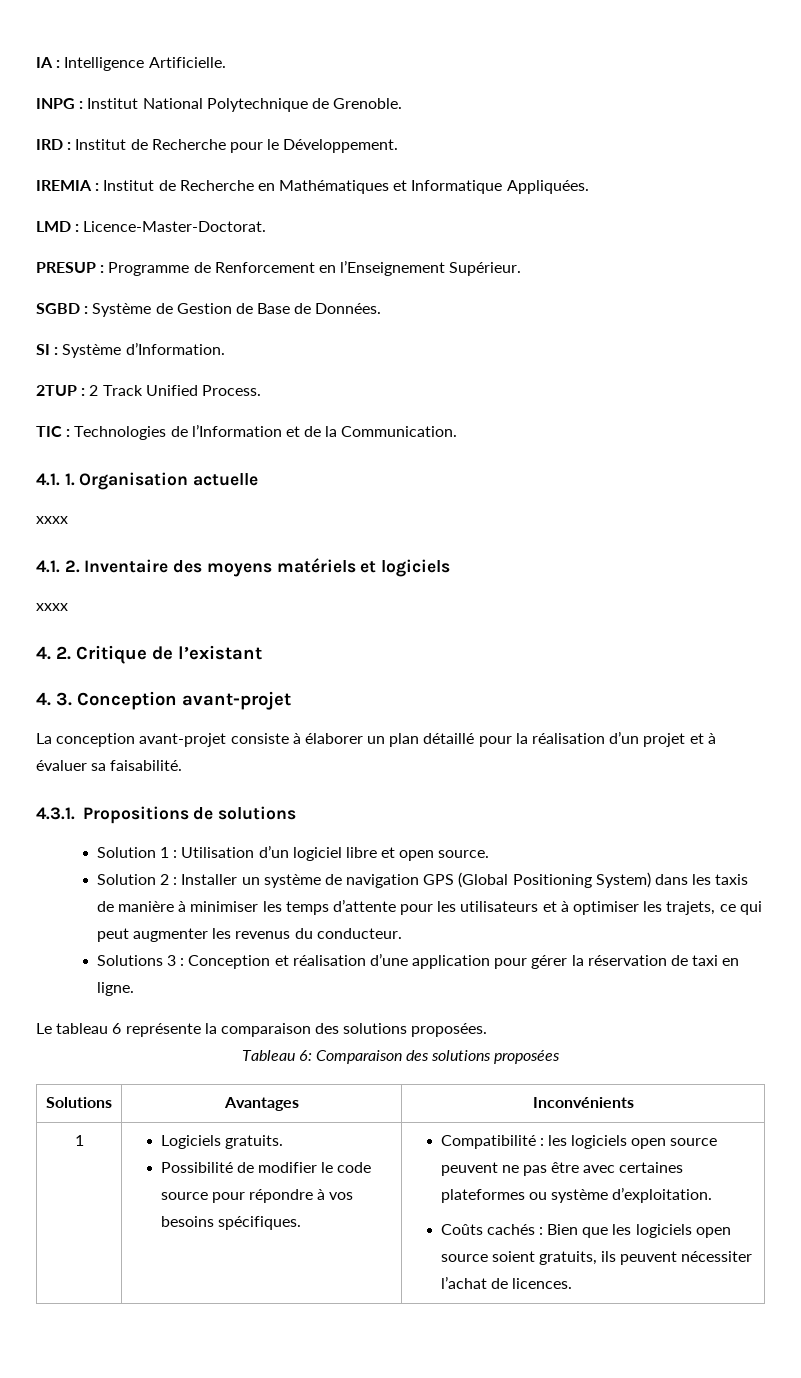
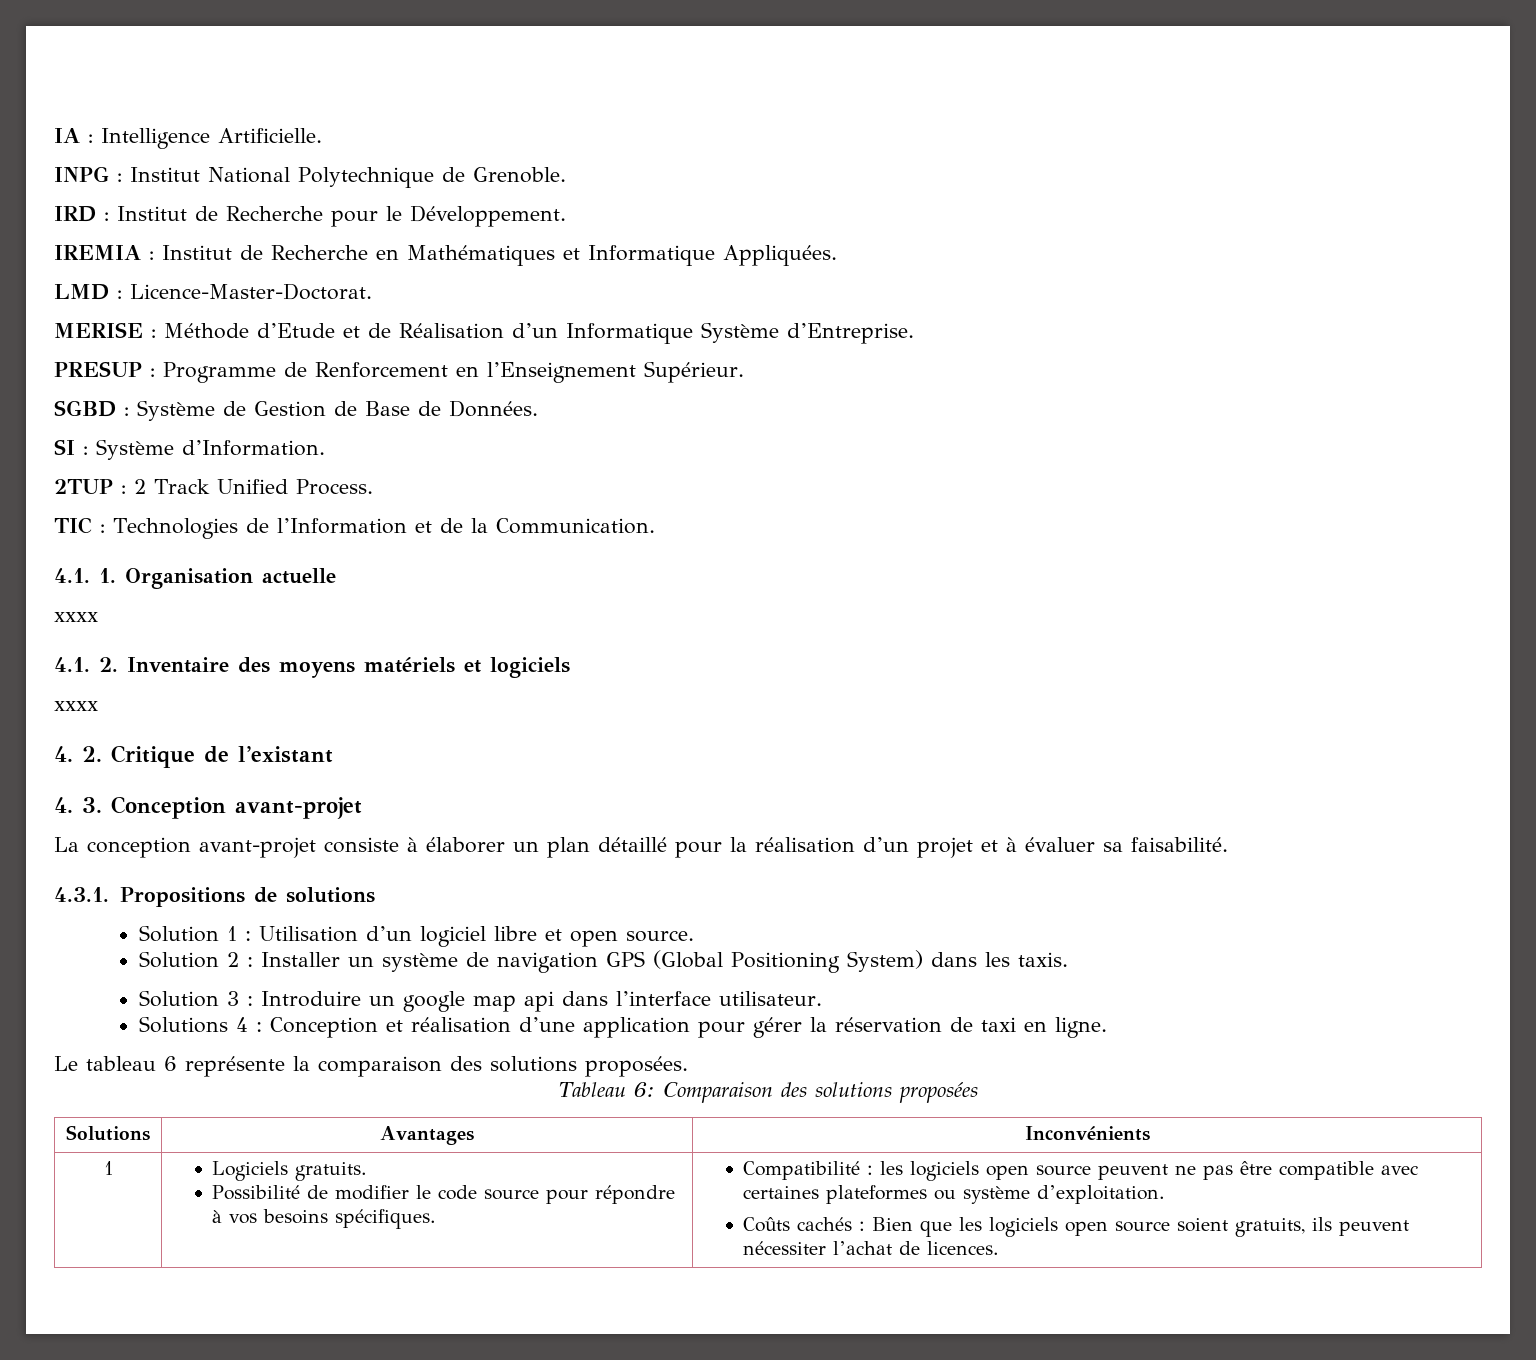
+ MERISE : Méthode d’Etude et de Réalisation d’un Informatique Système d’Entreprise.
- Solution 2 : Installer un système de navigation GPS (Global Positioning System) dans les taxis de manière à minimiser les temps d’attente pour les utilisateurs et à optimiser les trajets, ce qui peut augmenter les revenus du conducteur.
- Solutions 3 : Conception et réalisation d’une application pour gérer la réservation de taxi en ligne.
+ Solution 2 : Installer un système de navigation GPS (Global Positioning System) dans les taxis.
+ Solution 3 : Introduire un google map api dans l’interface utilisateur.
+ Solutions 4 : Conception et réalisation d’une application pour gérer la réservation de taxi en ligne.
- Compatibilité : les logiciels open source peuvent ne pas être avec certaines plateformes ou système d’exploitation.
+ Compatibilité : les logiciels open source peuvent ne pas être compatible avec certaines plateformes ou système d’exploitation.

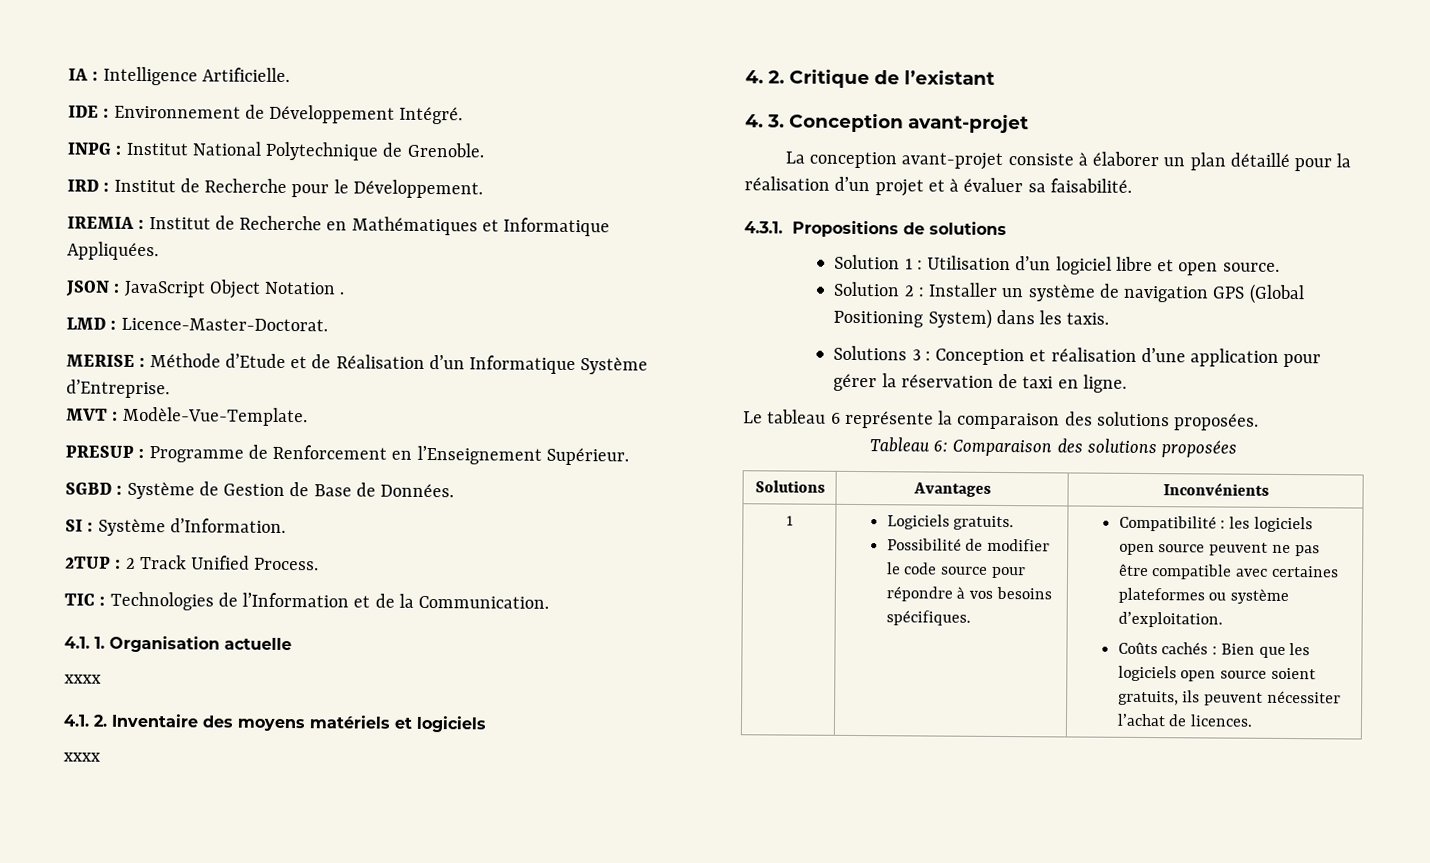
+ IDE : Environnement de Développement Intégré.
+ JSON : JavaScript Object Notation .
+ MVT : Modèle-Vue-Template.
- Solution 3 : Introduire un google map api dans l’interface utilisateur.
- Solutions 4 : Conception et réalisation d’une application pour gérer la réservation de taxi en ligne.
+ Solutions 3 : Conception et réalisation d’une application pour gérer la réservation de taxi en ligne.

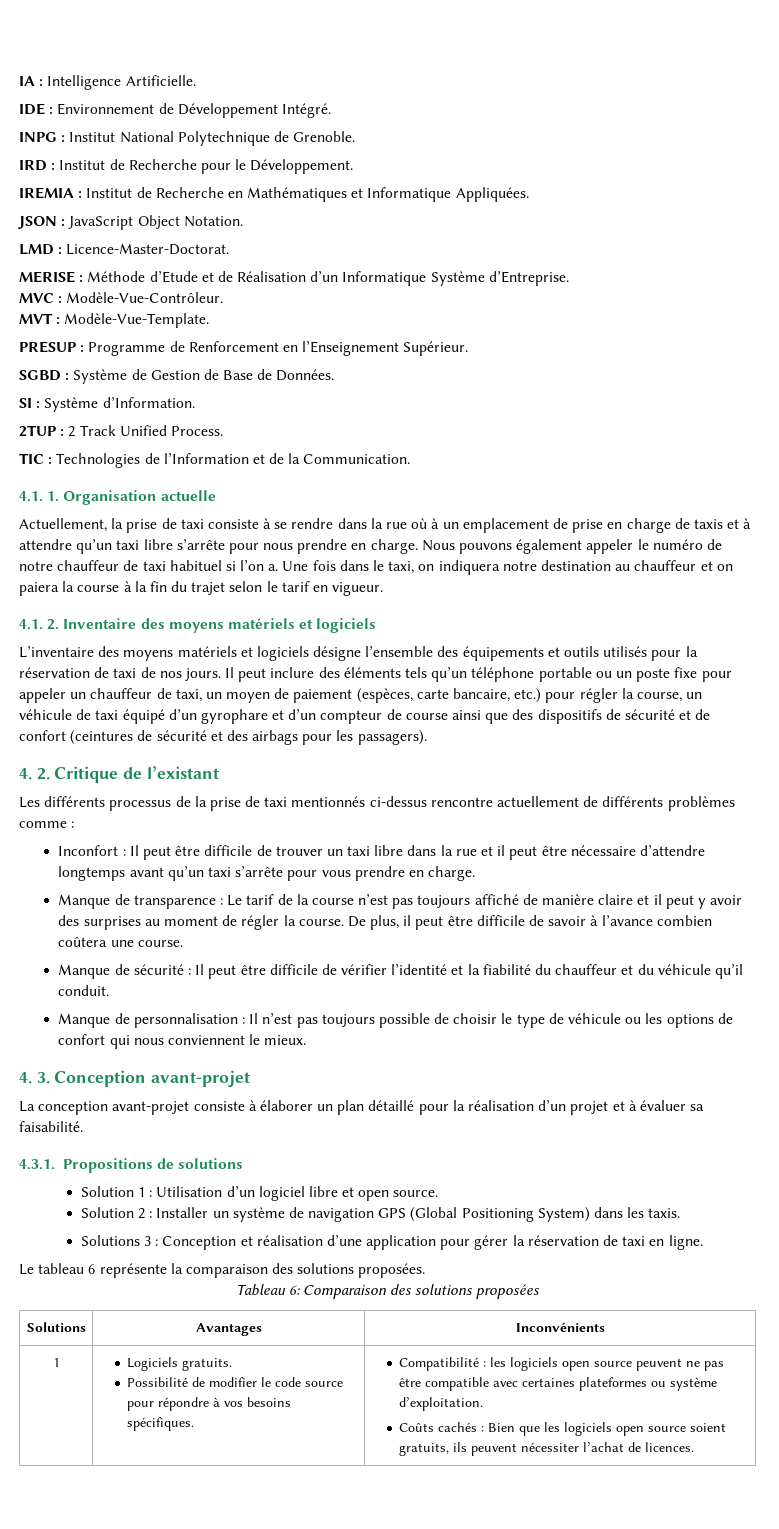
- JSON : JavaScript Object Notation .
+ JSON : JavaScript Object Notation.
+ MVC : Modèle-Vue-Contrôleur.
  4.1. 1. Organisation actuelle
- xxxx
+ Actuellement, la prise de taxi consiste à se rendre dans la rue où à un emplacement de prise en charge de taxis et à attendre qu’un taxi libre s’arrête pour nous prendre en charge. Nous pouvons également appeler le numéro de notre chauffeur de taxi habituel si l’on a. Une fois dans le taxi, on indiquera notre destination au chauffeur et on paiera la course à la fin du trajet selon le tarif en vigueur.
  4.1. 2. Inventaire des moyens matériels et logiciels
- xxxx
+ L’inventaire des moyens matériels et logiciels désigne l’ensemble des équipements et outils utilisés pour la réservation de taxi de nos jours. Il peut inclure des éléments tels qu’un téléphone portable ou un poste fixe pour appeler un chauffeur de taxi, un moyen de paiement (espèces, carte bancaire, etc.) pour régler la course, un véhicule de taxi équipé d’un gyrophare et d’un compteur de course ainsi que des dispositifs de sécurité et de confort (ceintures de sécurité et des airbags pour les passagers).
+ Les différents processus de la prise de taxi mentionnés ci-dessus rencontre actuellement de différents problèmes comme :
+ Inconfort : Il peut être difficile de trouver un taxi libre dans la rue et il peut être nécessaire d’attendre longtemps avant qu’un taxi s’arrête pour vous prendre en charge.
+ Manque de transparence : Le tarif de la course n’est pas toujours affiché de manière claire et il peut y avoir des surprises au moment de régler la course. De plus, il peut être difficile de savoir à l’avance combien coûtera une course.
+ Manque de sécurité : Il peut être difficile de vérifier l’identité et la fiabilité du chauffeur et du véhicule qu’il conduit.
+ Manque de personnalisation : Il n’est pas toujours possible de choisir le type de véhicule ou les options de confort qui nous conviennent le mieux.

